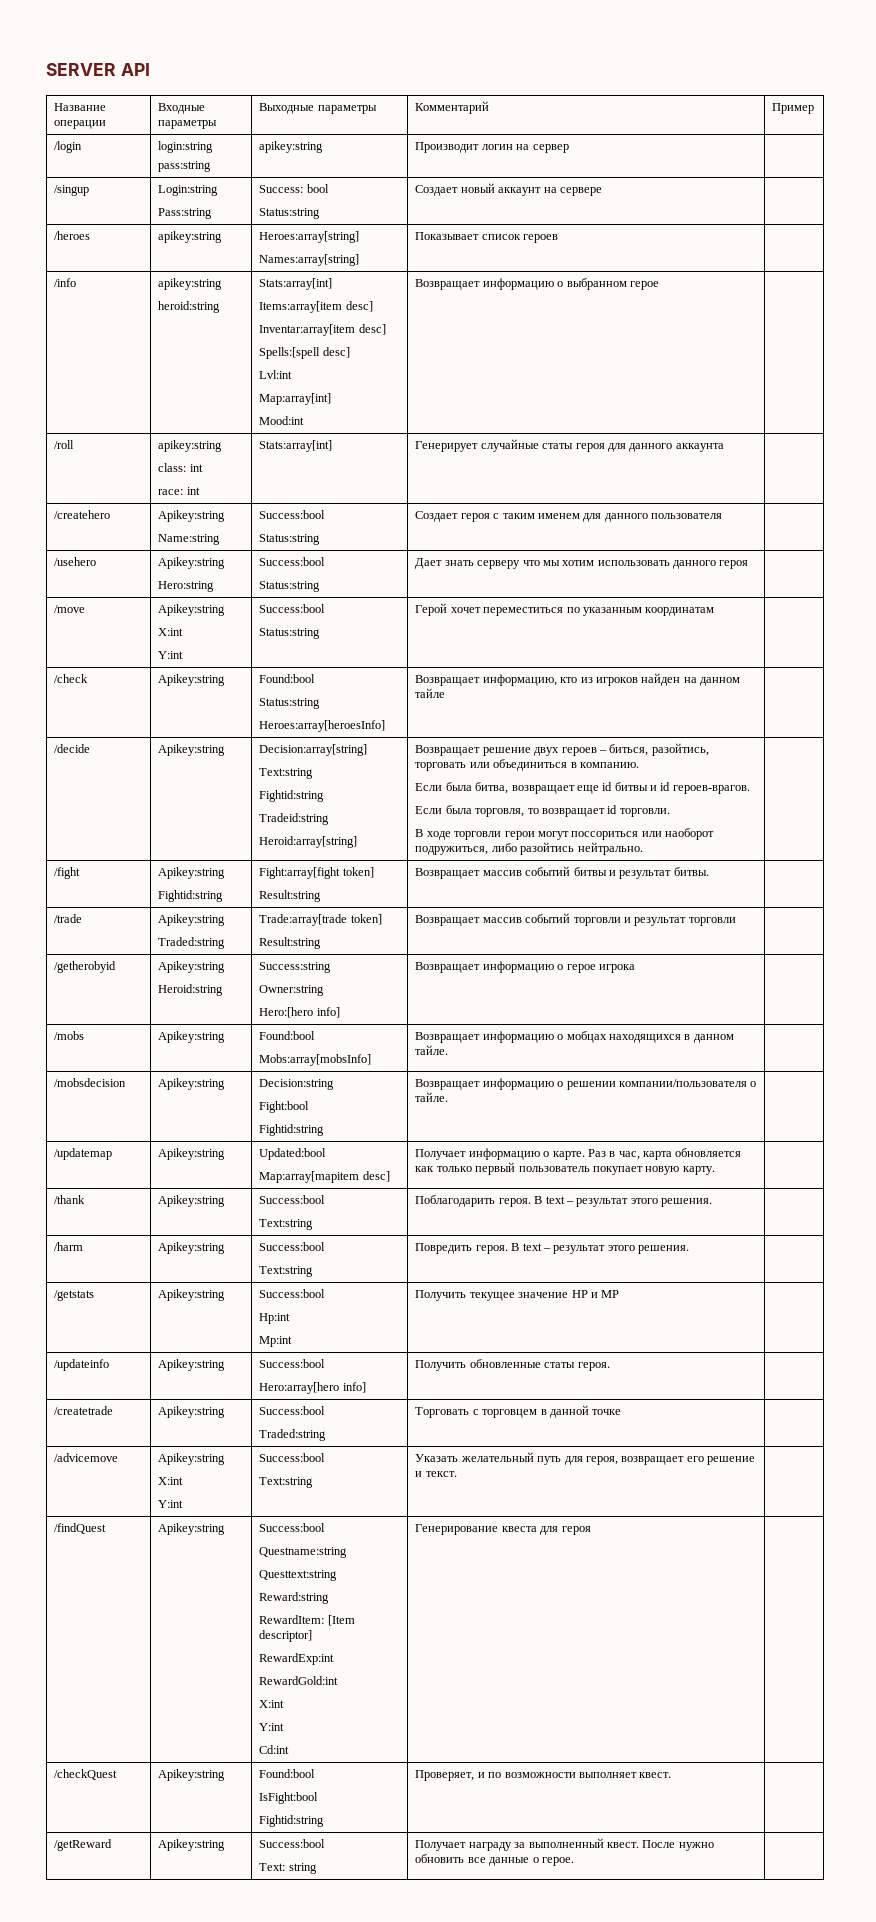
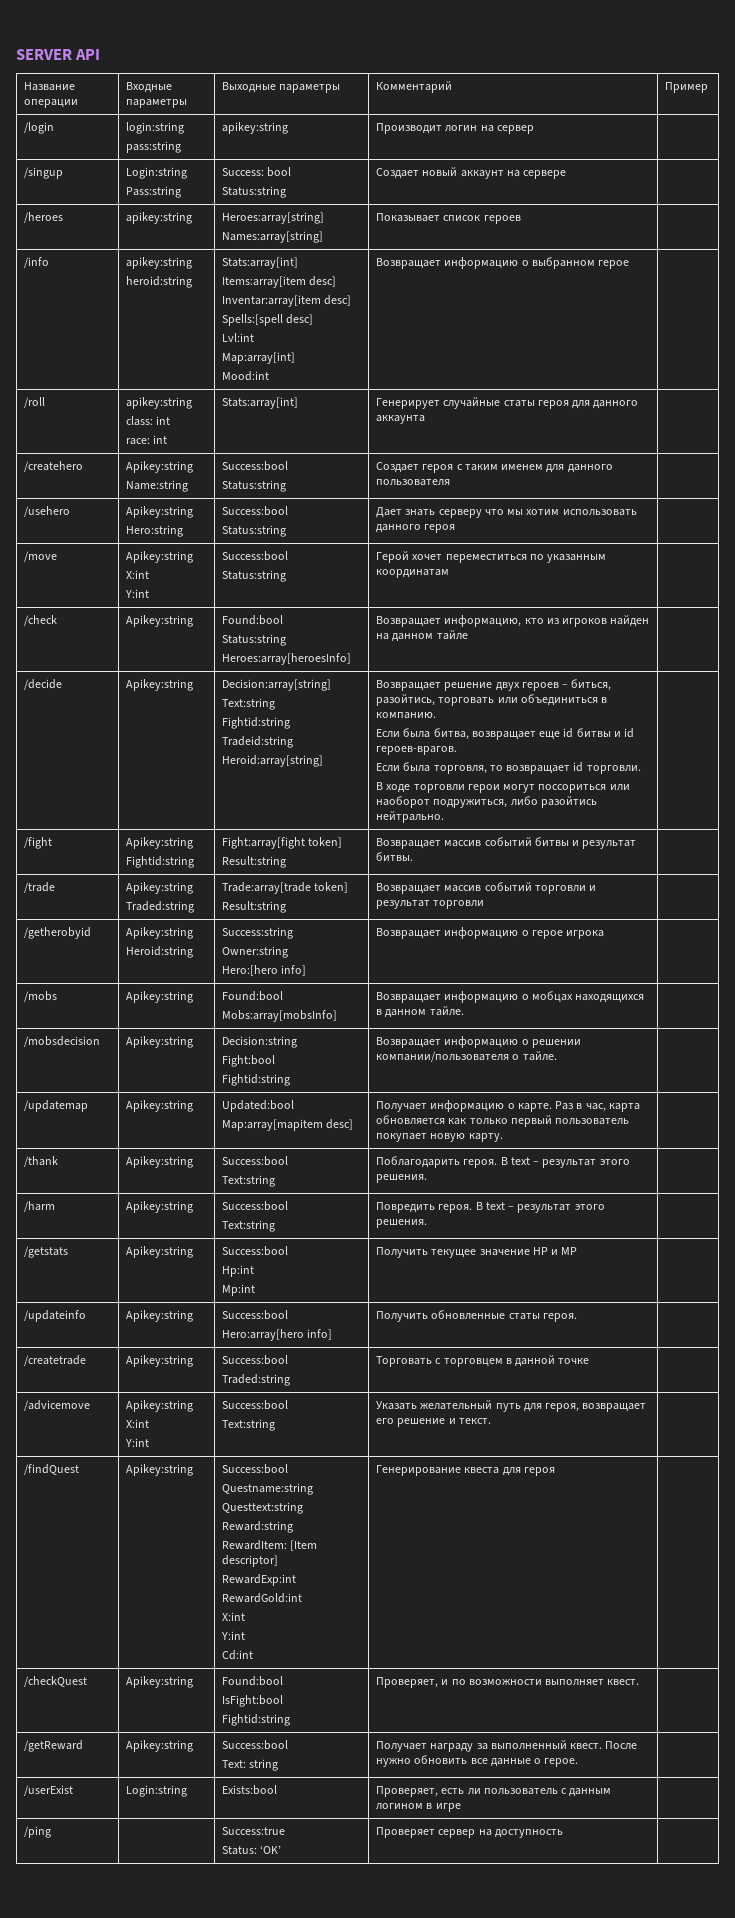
+ /userExist | Login:string | Exists:bool | Проверяет, есть ли пользователь с данным логином в игре |
+ /ping | | Success:true
+ Status: ‘OK’ | Проверяет сервер на доступность |

